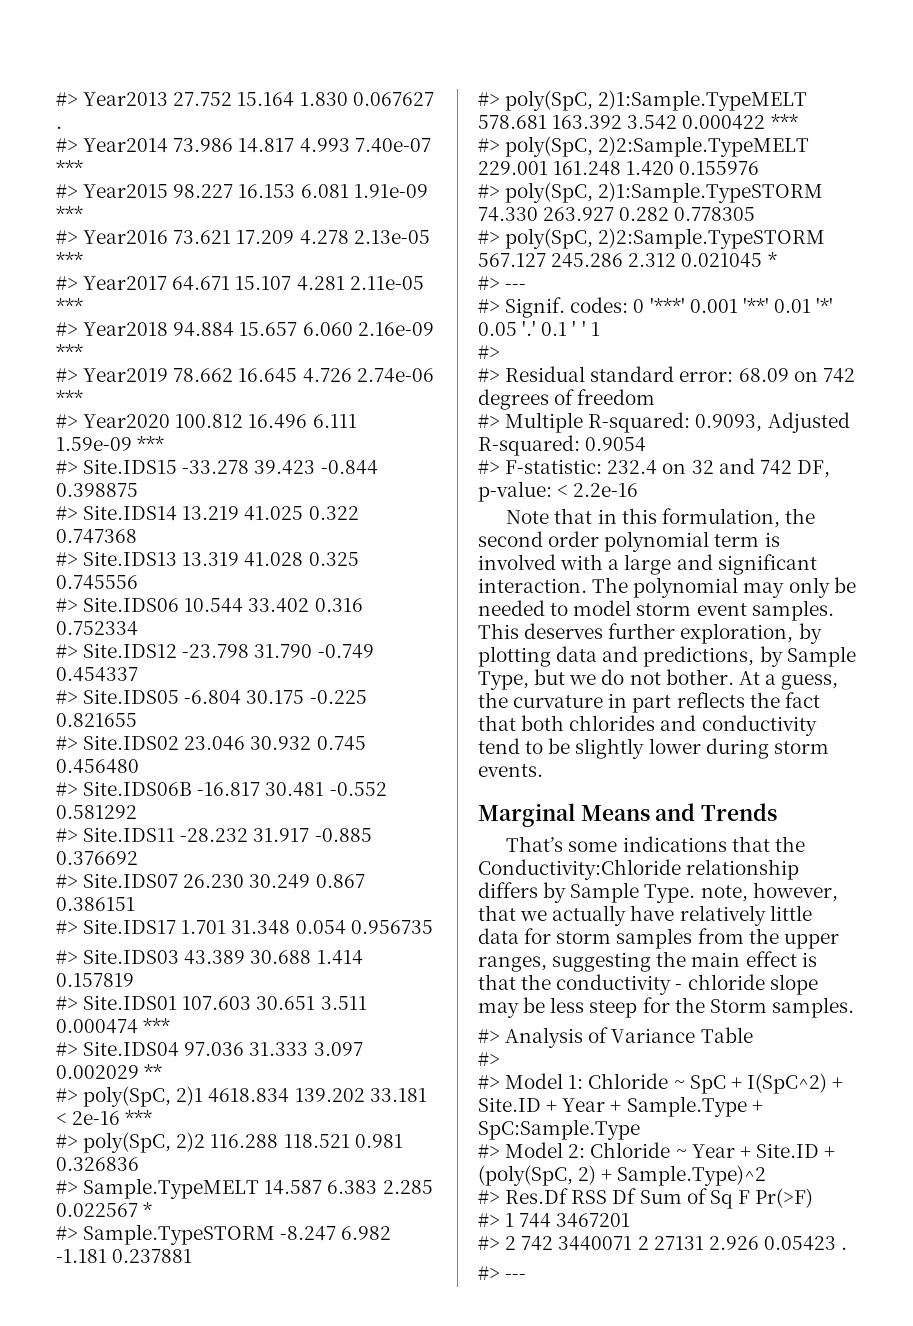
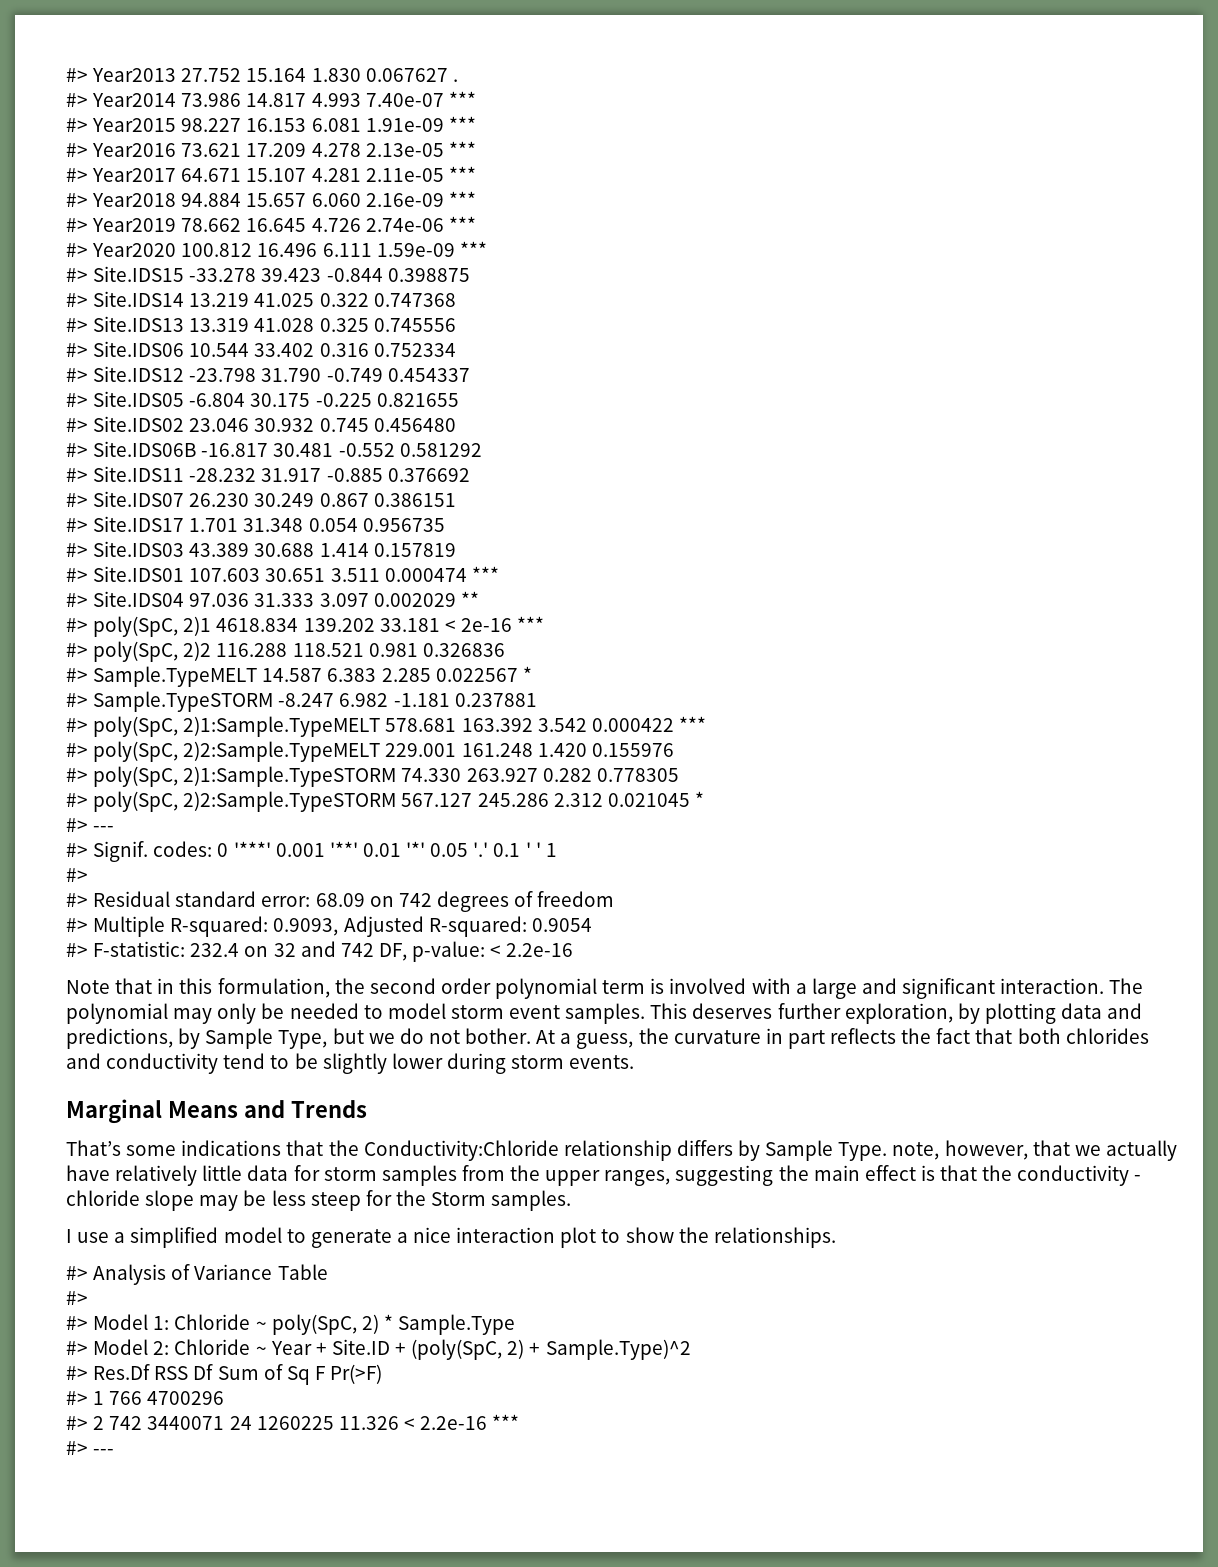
+ I use a simplified model to generate a nice interaction plot to show the relationships.
- #> Model 1: Chloride ~ SpC + I(SpC^2) + Site.ID + Year + Sample.Type + SpC:Sample.Type
+ #> Model 1: Chloride ~ poly(SpC, 2) * Sample.Type
- #> 1 744 3467201
+ #> 1 766 4700296
- #> 2 742 3440071 2 27131 2.926 0.05423 .
+ #> 2 742 3440071 24 1260225 11.326 < 2.2e-16 ***

